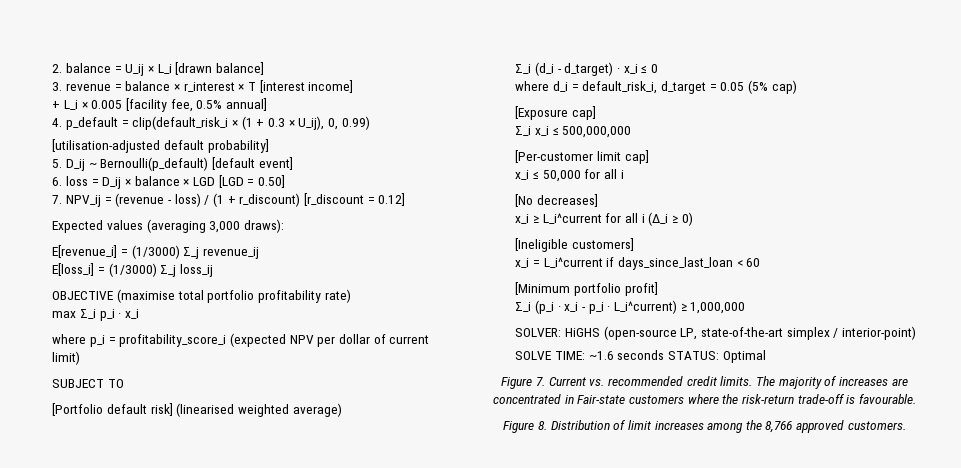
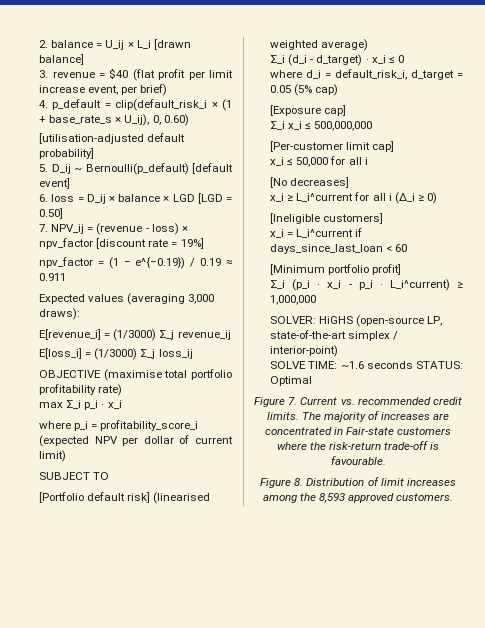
- 3. revenue = balance × r_interest × T [interest income]
- + L_i × 0.005 [facility fee, 0.5% annual]
+ 3. revenue = $40 (flat profit per limit increase event, per brief)
- 4. p_default = clip(default_risk_i × (1 + 0.3 × U_ij), 0, 0.99)
+ 4. p_default = clip(default_risk_i × (1 + base_rate_s × U_ij), 0, 0.60)
- 7. NPV_ij = (revenue - loss) / (1 + r_discount) [r_discount = 0.12]
+ 7. NPV_ij = (revenue - loss) × npv_factor [discount rate = 19%]
+ npv_factor = (1 − e^{−0.19}) / 0.19 ≈ 0.911
- Figure 8. Distribution of limit increases among the 8,766 approved customers.
+ Figure 8. Distribution of limit increases among the 8,593 approved customers.

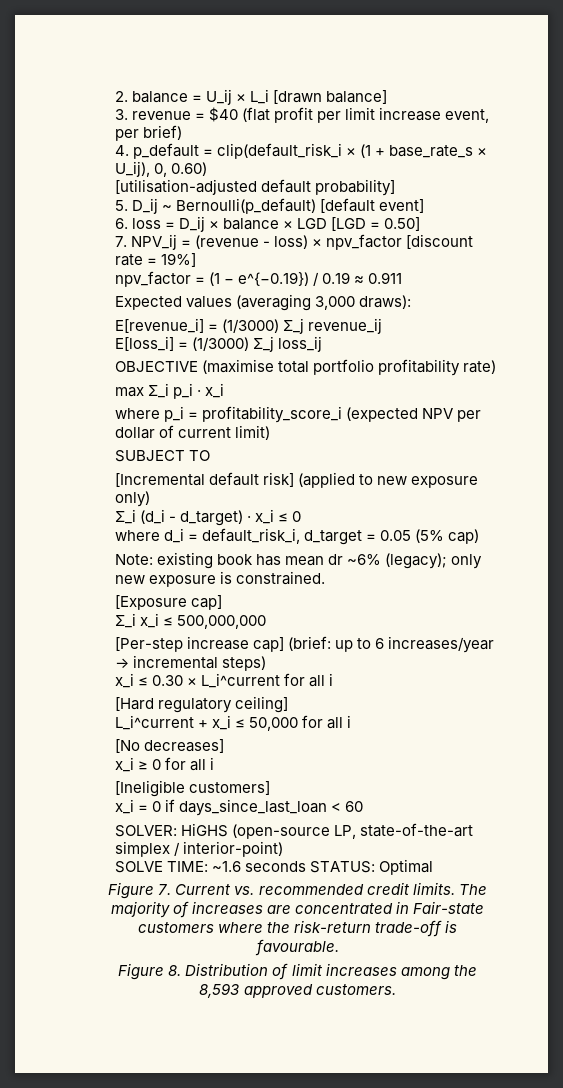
- [Portfolio default risk] (linearised weighted average)
+ [Incremental default risk] (applied to new exposure only)
+ Note: existing book has mean dr ~6% (legacy); only new exposure is constrained.
- [Per-customer limit cap]
- x_i ≤ 50,000 for all i
+ [Per-step increase cap] (brief: up to 6 increases/year → incremental steps)
+ x_i ≤ 0.30 × L_i^current for all i
+ [Hard regulatory ceiling]
+ L_i^current + x_i ≤ 50,000 for all i
- x_i ≥ L_i^current for all i (Δ_i ≥ 0)
+ x_i ≥ 0 for all i
- x_i = L_i^current if days_since_last_loan < 60
+ x_i = 0 if days_since_last_loan < 60
- [Minimum portfolio profit]
- Σ_i (p_i · x_i - p_i · L_i^current) ≥ 1,000,000

